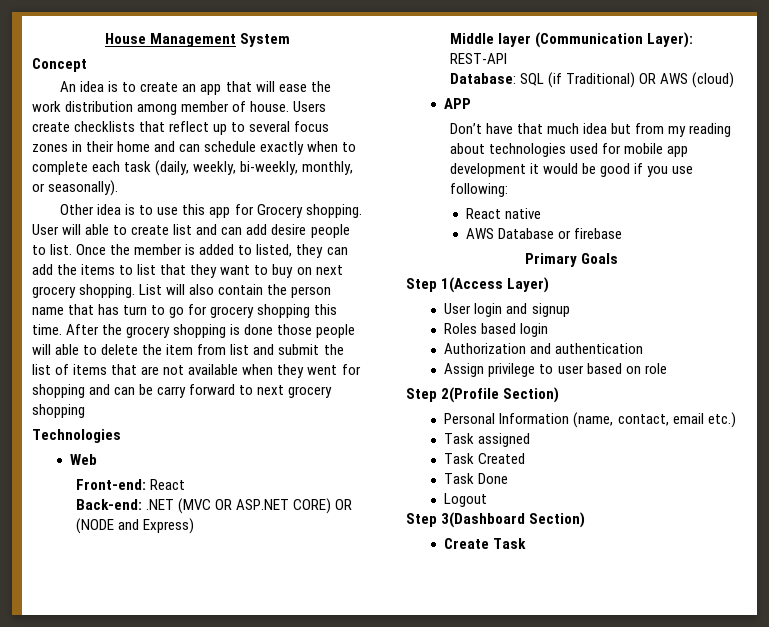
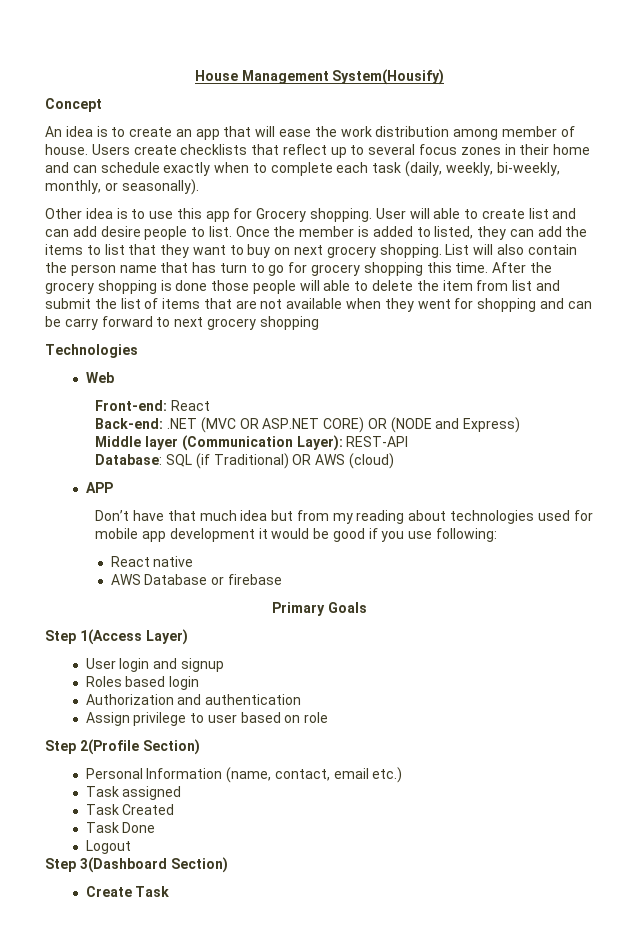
- House Management System
+ House Management System(Housify)

